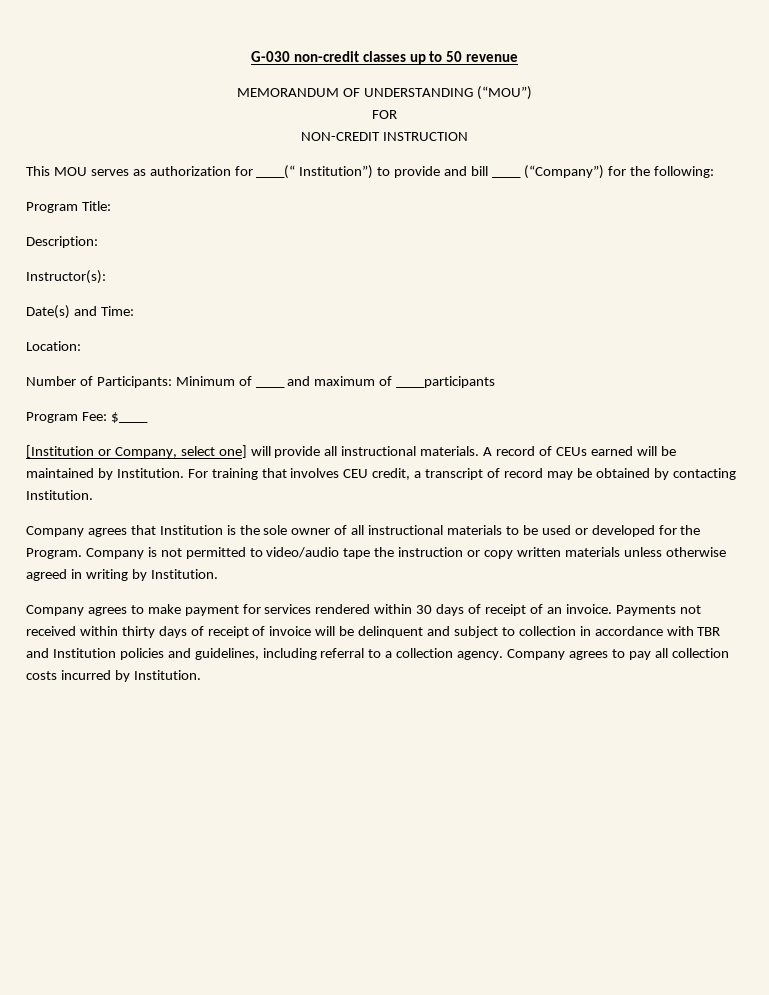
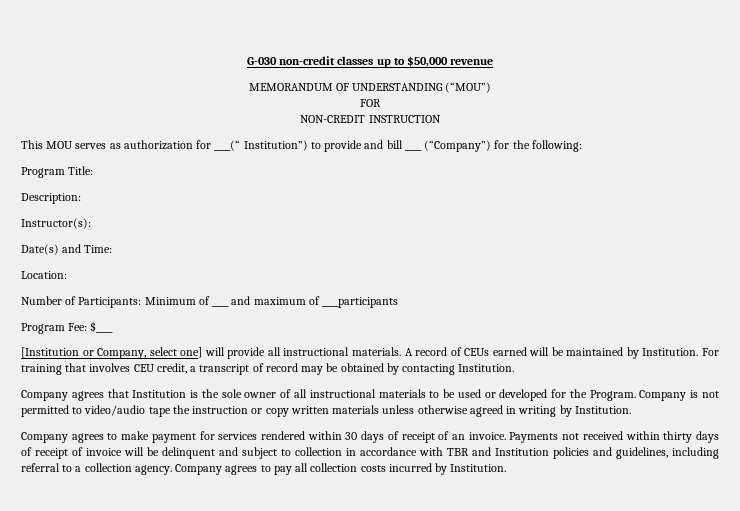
- G-030 non-credit classes up to 50 revenue
+ G-030 non-credit classes up to $50,000 revenue

